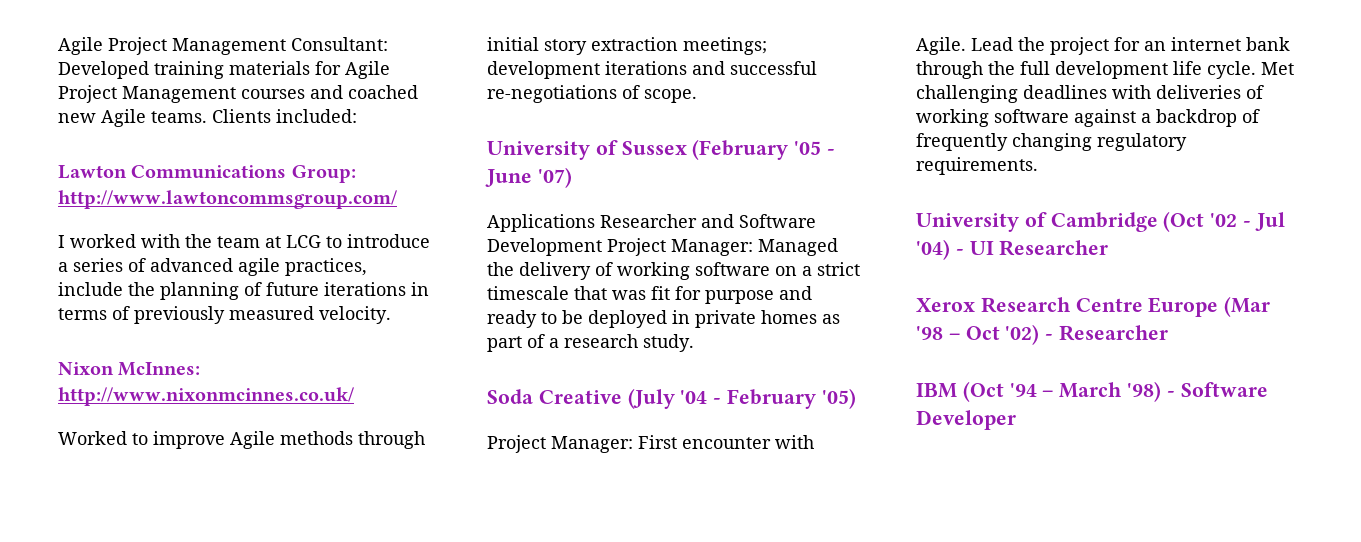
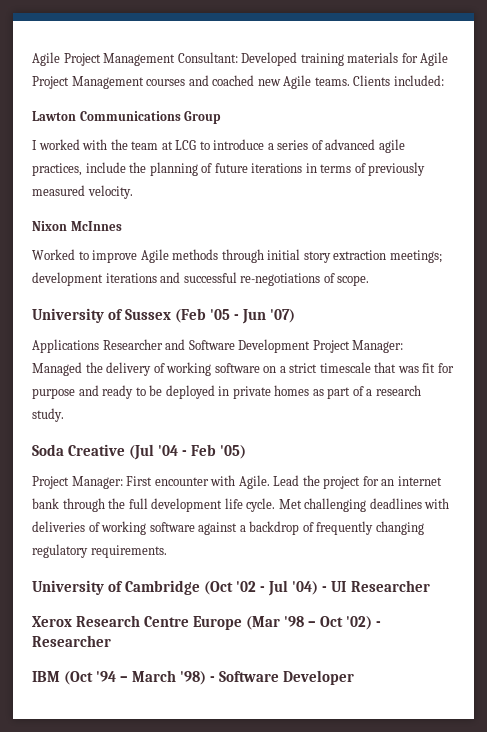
- Lawton Communications Group: http://www.lawtoncommsgroup.com/
+ Lawton Communications Group
- Nixon McInnes: http://www.nixonmcinnes.co.uk/
+ Nixon McInnes
- University of Sussex (February '05 - June '07)
+ University of Sussex (Feb '05 - Jun '07)
- Soda Creative (July '04 - February '05)
+ Soda Creative (Jul '04 - Feb '05)

